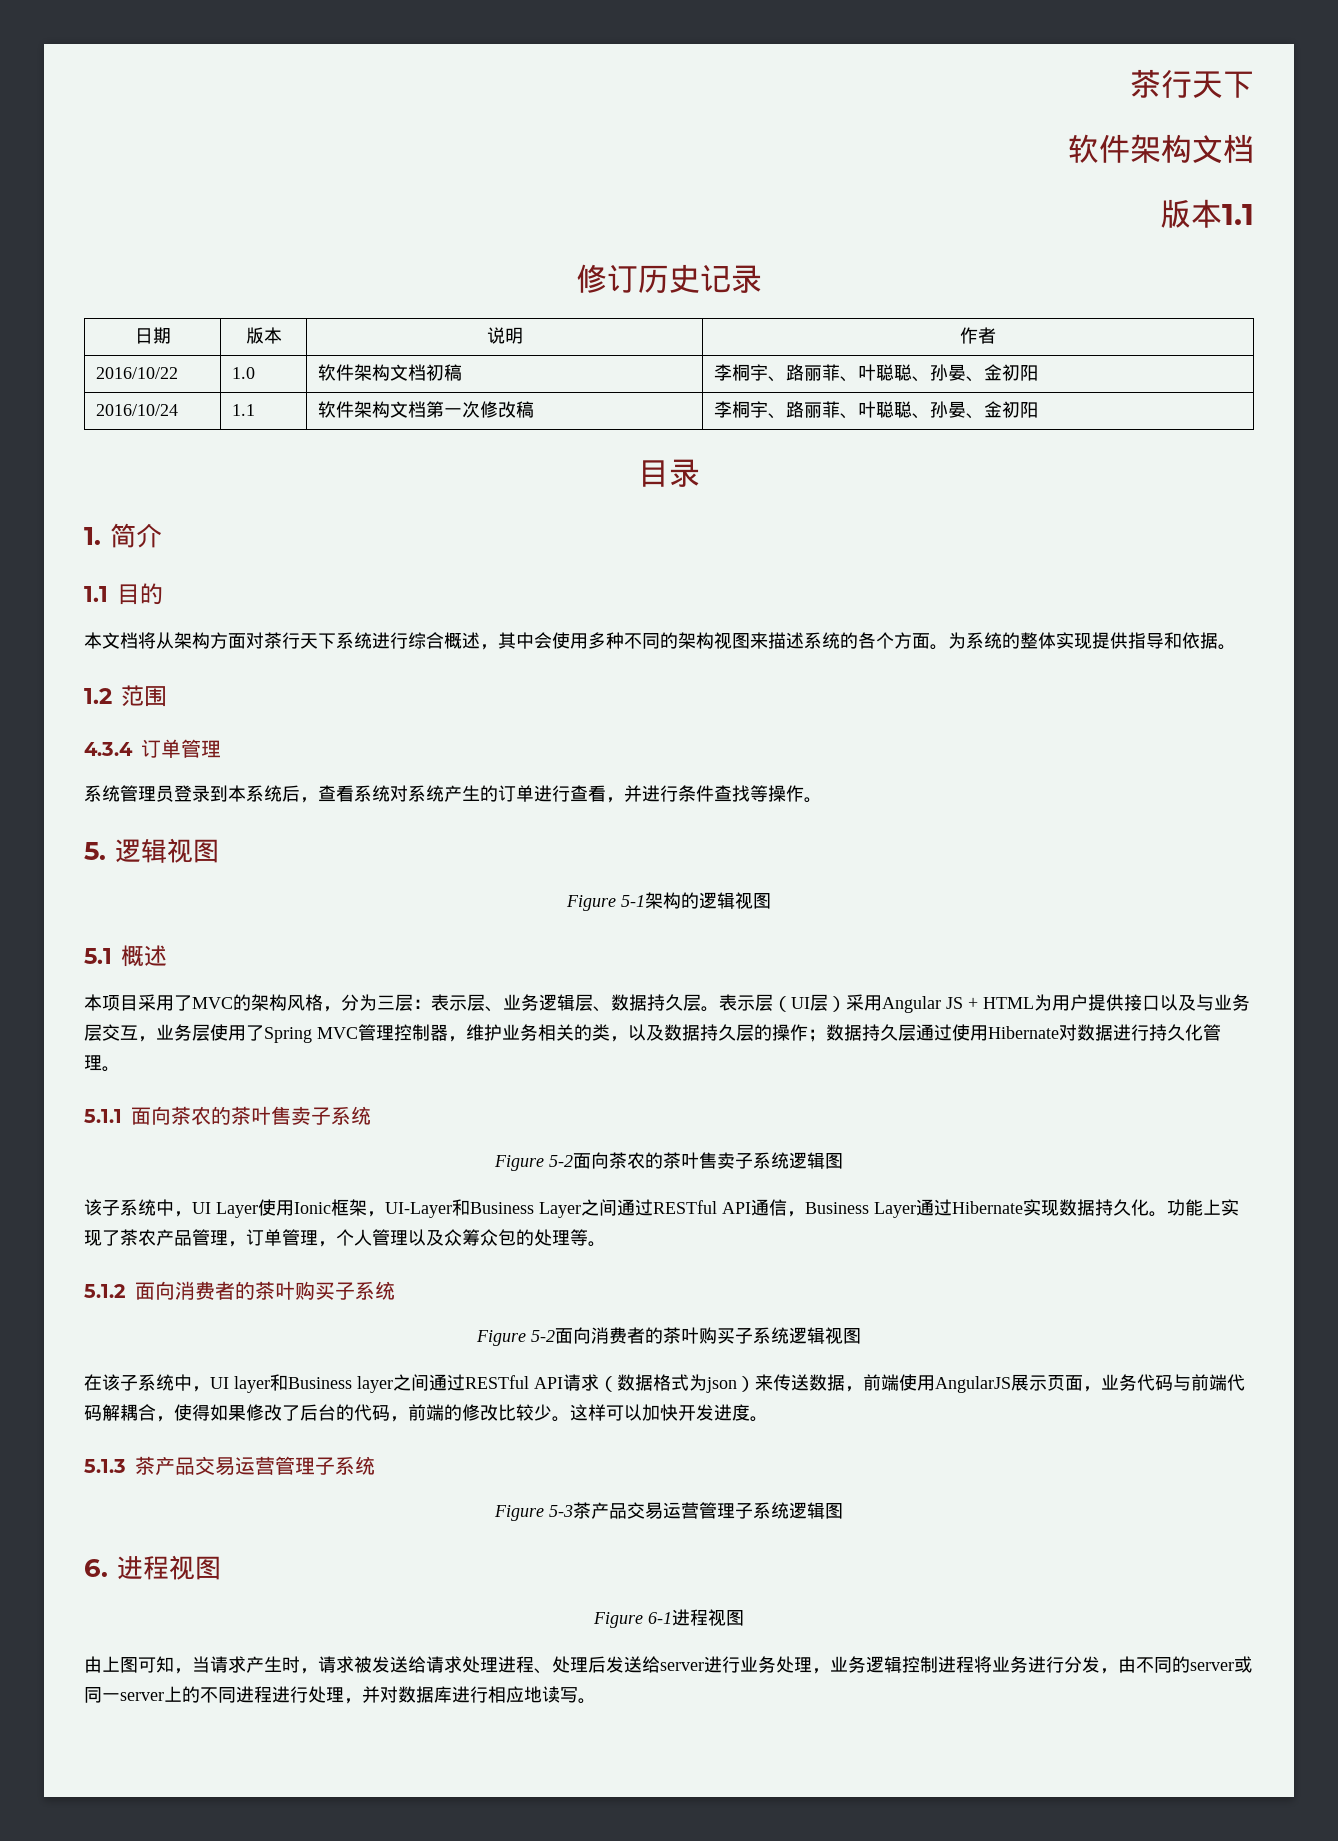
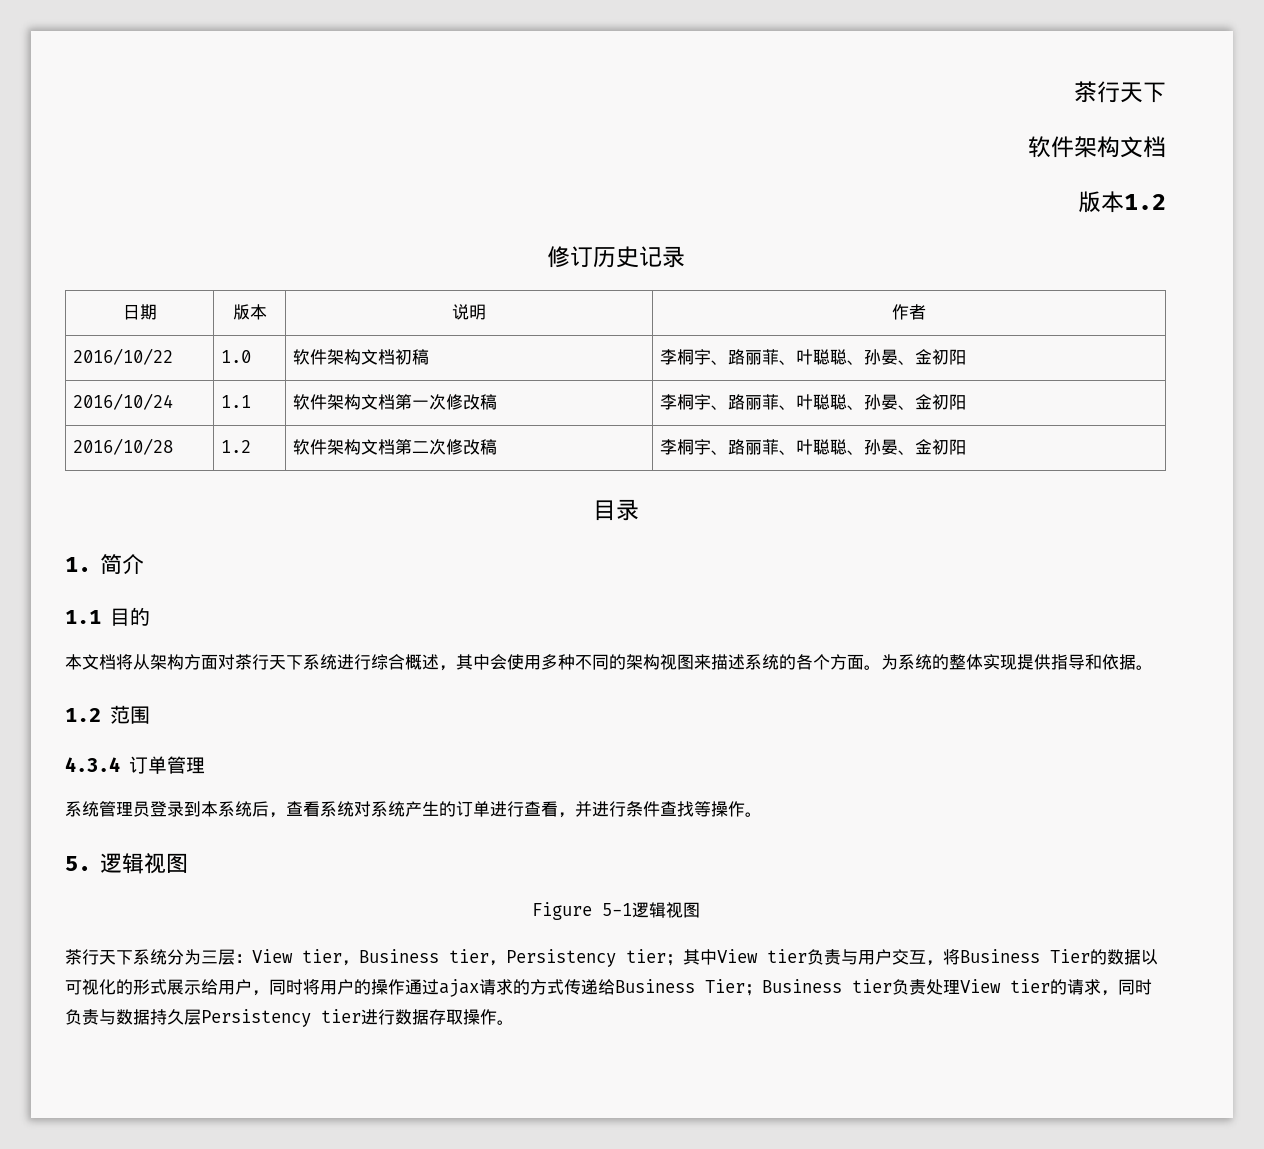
- 版本1.1
+ 版本1.2
+ 2016/10/28 | 1.2 | 软件架构文档第二次修改稿 | 李桐宇、路丽菲、叶聪聪、孙晏、金初阳
- Figure 5-1架构的逻辑视图
- 5.1概述
- 本项目采用了MVC的架构风格，分为三层：表示层、业务逻辑层、数据持久层。表示层（UI层）采用Angular JS + HTML为用户提供接口以及与业务层交互，业务层使用了Spring MVC管理控制器，维护业务相关的类，以及数据持久层的操作；数据持久层通过使用Hibernate对数据进行持久化管理。
- 5.1.1面向茶农的茶叶售卖子系统
- Figure 5-2面向茶农的茶叶售卖子系统逻辑图
- 该子系统中，UI Layer使用Ionic框架，UI-Layer和Business Layer之间通过RESTful API通信，Business Layer通过Hibernate实现数据持久化。功能上实现了茶农产品管理，订单管理，个人管理以及众筹众包的处理等。
- 5.1.2面向消费者的茶叶购买子系统
- Figure 5-2面向消费者的茶叶购买子系统逻辑视图
- 在该子系统中，UI layer和Business layer之间通过RESTful API请求（数据格式为json）来传送数据，前端使用AngularJS展示页面，业务代码与前端代码解耦合，使得如果修改了后台的代码，前端的修改比较少。这样可以加快开发进度。
- 5.1.3茶产品交易运营管理子系统
- Figure 5-3茶产品交易运营管理子系统逻辑图
- 6.进程视图
- Figure 6-1进程视图
- 由上图可知，当请求产生时，请求被发送给请求处理进程、处理后发送给server进行业务处理，业务逻辑控制进程将业务进行分发，由不同的server或同一server上的不同进程进行处理，并对数据库进行相应地读写。
+ Figure 5-1逻辑视图
+ 茶行天下系统分为三层：View tier，Business tier，Persistency tier；其中View tier负责与用户交互，将Business Tier的数据以可视化的形式展示给用户，同时将用户的操作通过ajax请求的方式传递给Business Tier；Business tier负责处理View tier的请求，同时负责与数据持久层Persistency tier进行数据存取操作。

